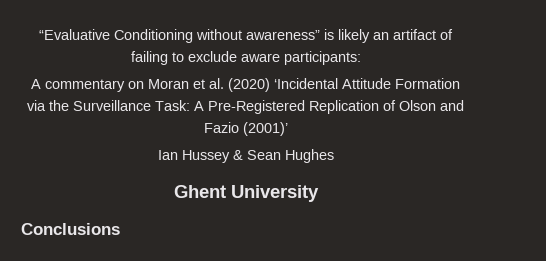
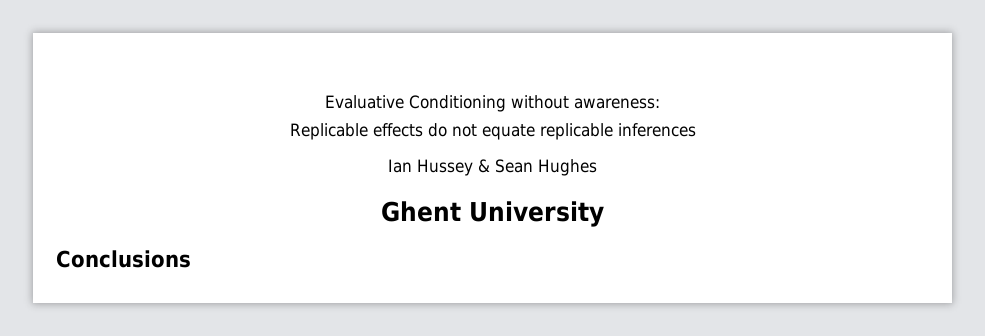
- “Evaluative Conditioning without awareness” is likely an artifact of failing to exclude aware participants:
- A commentary on Moran et al. (2020) ‘Incidental Attitude Formation via the Surveillance Task: A Pre-Registered Replication of Olson and Fazio (2001)’
+ Evaluative Conditioning without awareness:
+ Replicable effects do not equate replicable inferences

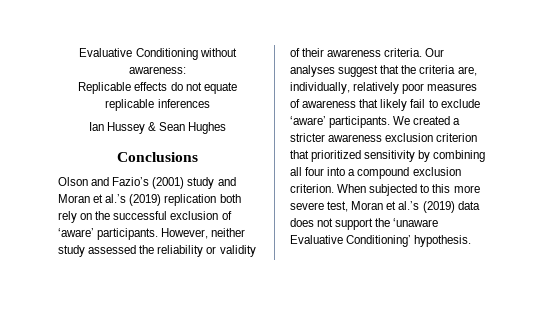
- Ghent University
  Conclusions
+ Olson and Fazio’s (2001) study and Moran et al.’s (2019) replication both rely on the successful exclusion of ‘aware’ participants. However, neither study assessed the reliability or validity of their awareness criteria. Our analyses suggest that the criteria are, individually, relatively poor measures of awareness that likely fail to exclude ‘aware’ participants. We created a stricter awareness exclusion criterion that prioritized sensitivity by combining all four into a compound exclusion criterion. When subjected to this more severe test, Moran et al.’s (2019) data does not support the ‘unaware Evaluative Conditioning’ hypothesis.

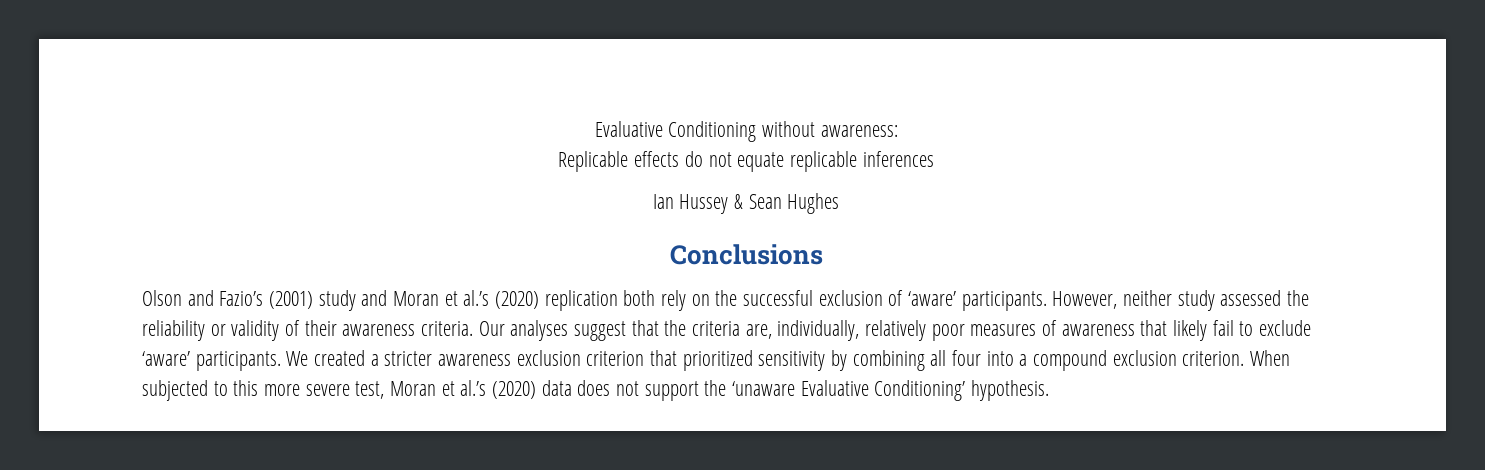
- Olson and Fazio’s (2001) study and Moran et al.’s (2019) replication both rely on the successful exclusion of ‘aware’ participants.
+ Olson and Fazio’s (2001) study and Moran et al.’s (2020) replication both rely on the successful exclusion of ‘aware’ participants.
- When subjected to this more severe test, Moran et al.’s (2019) data does not support the ‘unaware Evaluative Conditioning’ hypothesis.
+ When subjected to this more severe test, Moran et al.’s (2020) data does not support the ‘unaware Evaluative Conditioning’ hypothesis.

